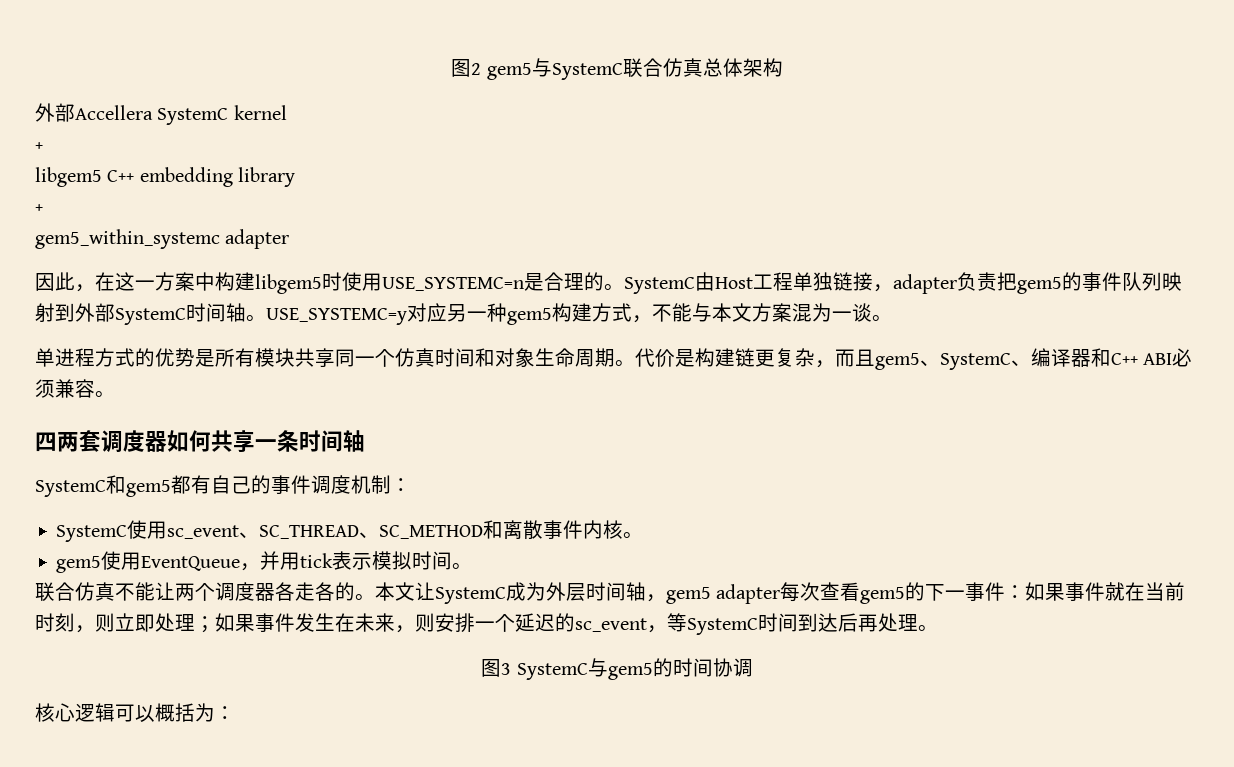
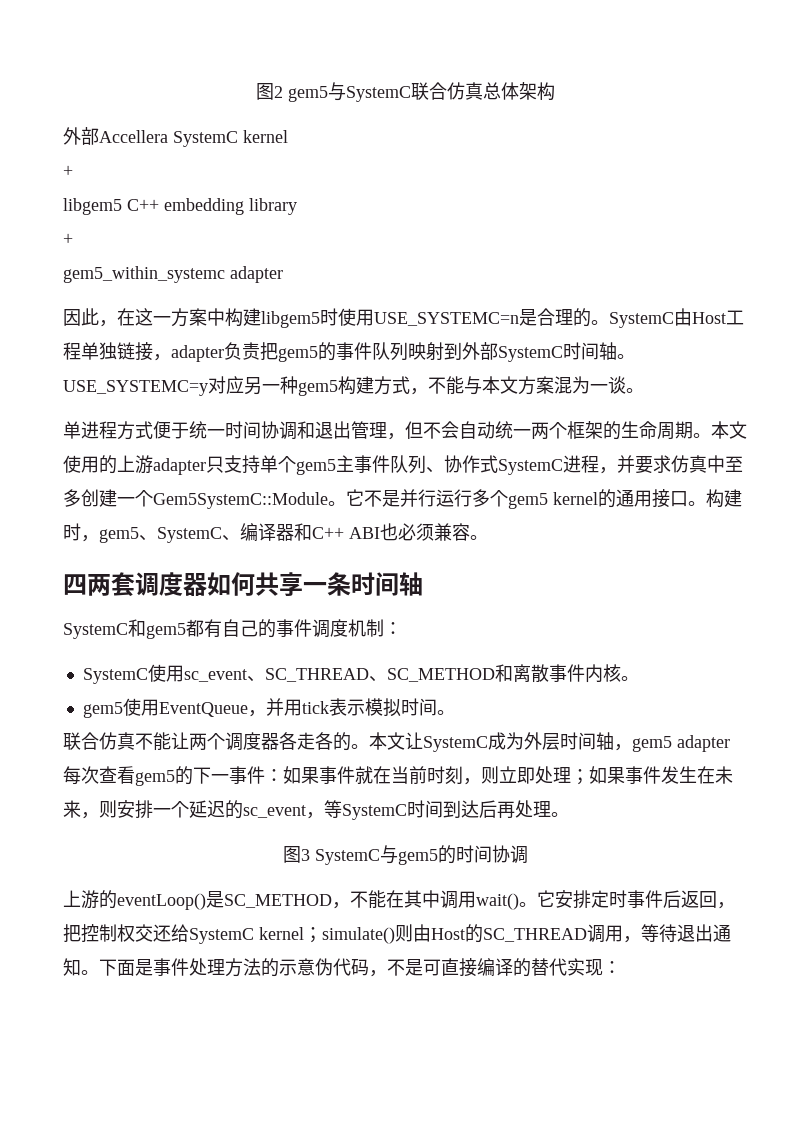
- 单进程方式的优势是所有模块共享同一个仿真时间和对象生命周期。代价是构建链更复杂，而且gem5、SystemC、编译器和C++ ABI必须兼容。
+ 单进程方式便于统一时间协调和退出管理，但不会自动统一两个框架的生命周期。本文使用的上游adapter只支持单个gem5主事件队列、协作式SystemC进程，并要求仿真中至多创建一个Gem5SystemC::Module。它不是并行运行多个gem5 kernel的通用接口。构建时，gem5、SystemC、编译器和C++ ABI也必须兼容。
- 核心逻辑可以概括为：
+ 上游的eventLoop()是SC_METHOD，不能在其中调用wait()。它安排定时事件后返回，把控制权交还给SystemC kernel；simulate()则由Host的SC_THREAD调用，等待退出通知。下面是事件处理方法的示意伪代码，不是可直接编译的替代实现：

